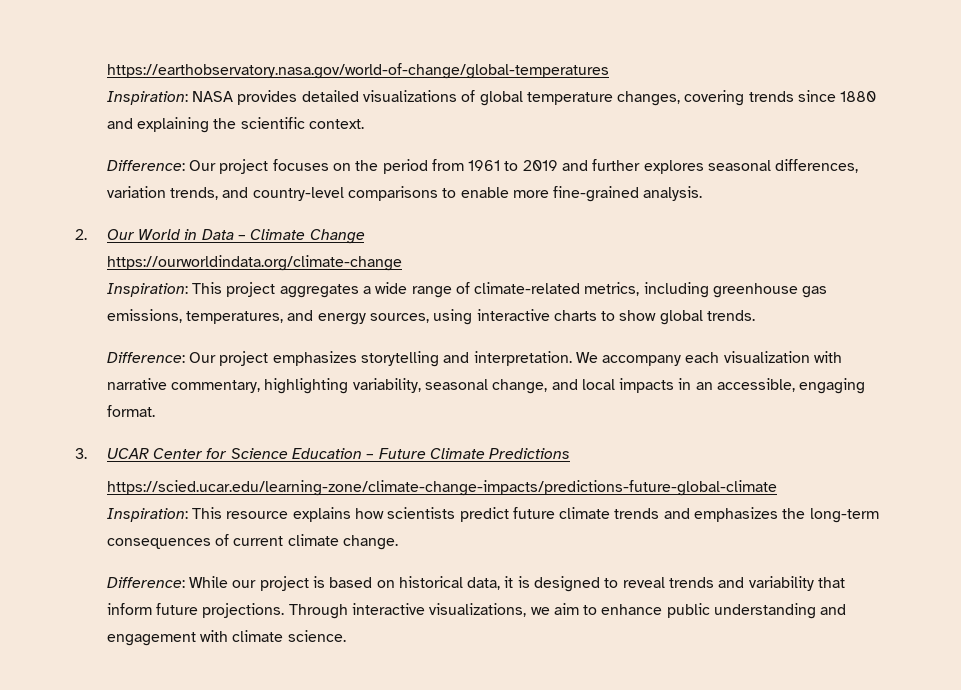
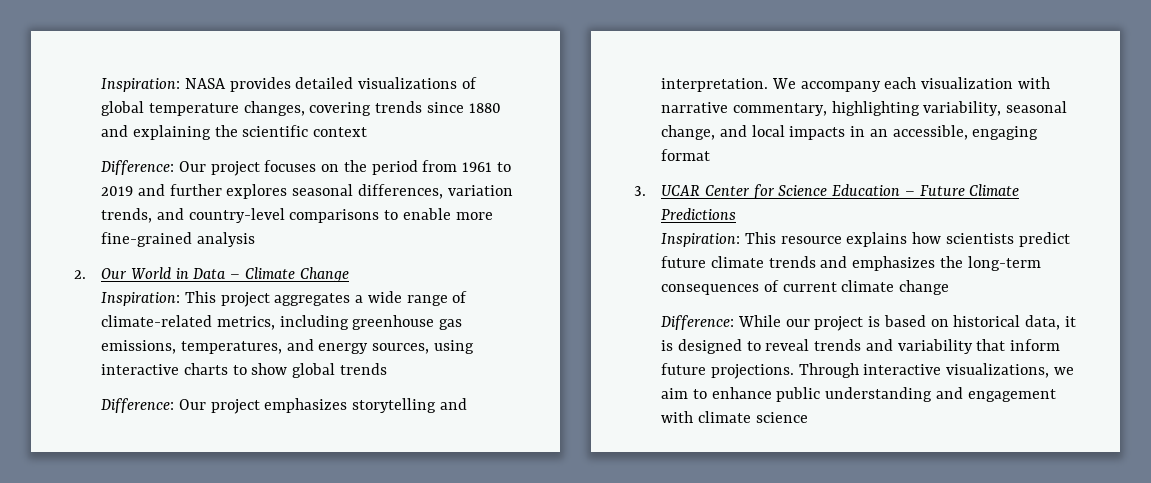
- https://earthobservatory.nasa.gov/world-of-change/global-temperatures
- Inspiration: NASA provides detailed visualizations of global temperature changes, covering trends since 1880 and explaining the scientific context.
+ Inspiration: NASA provides detailed visualizations of global temperature changes, covering trends since 1880 and explaining the scientific context
- Difference: Our project focuses on the period from 1961 to 2019 and further explores seasonal differences, variation trends, and country-level comparisons to enable more fine-grained analysis.
+ Difference: Our project focuses on the period from 1961 to 2019 and further explores seasonal differences, variation trends, and country-level comparisons to enable more fine-grained analysis
- https://ourworldindata.org/climate-change
- Inspiration: This project aggregates a wide range of climate-related metrics, including greenhouse gas emissions, temperatures, and energy sources, using interactive charts to show global trends.
+ Inspiration: This project aggregates a wide range of climate-related metrics, including greenhouse gas emissions, temperatures, and energy sources, using interactive charts to show global trends
- We accompany each visualization with narrative commentary, highlighting variability, seasonal change, and local impacts in an accessible, engaging format.
+ We accompany each visualization with narrative commentary, highlighting variability, seasonal change, and local impacts in an accessible, engaging format
- https://scied.ucar.edu/learning-zone/climate-change-impacts/predictions-future-global-climate
- Inspiration: This resource explains how scientists predict future climate trends and emphasizes the long-term consequences of current climate change.
+ Inspiration: This resource explains how scientists predict future climate trends and emphasizes the long-term consequences of current climate change
- Through interactive visualizations, we aim to enhance public understanding and engagement with climate science.
+ Through interactive visualizations, we aim to enhance public understanding and engagement with climate science

